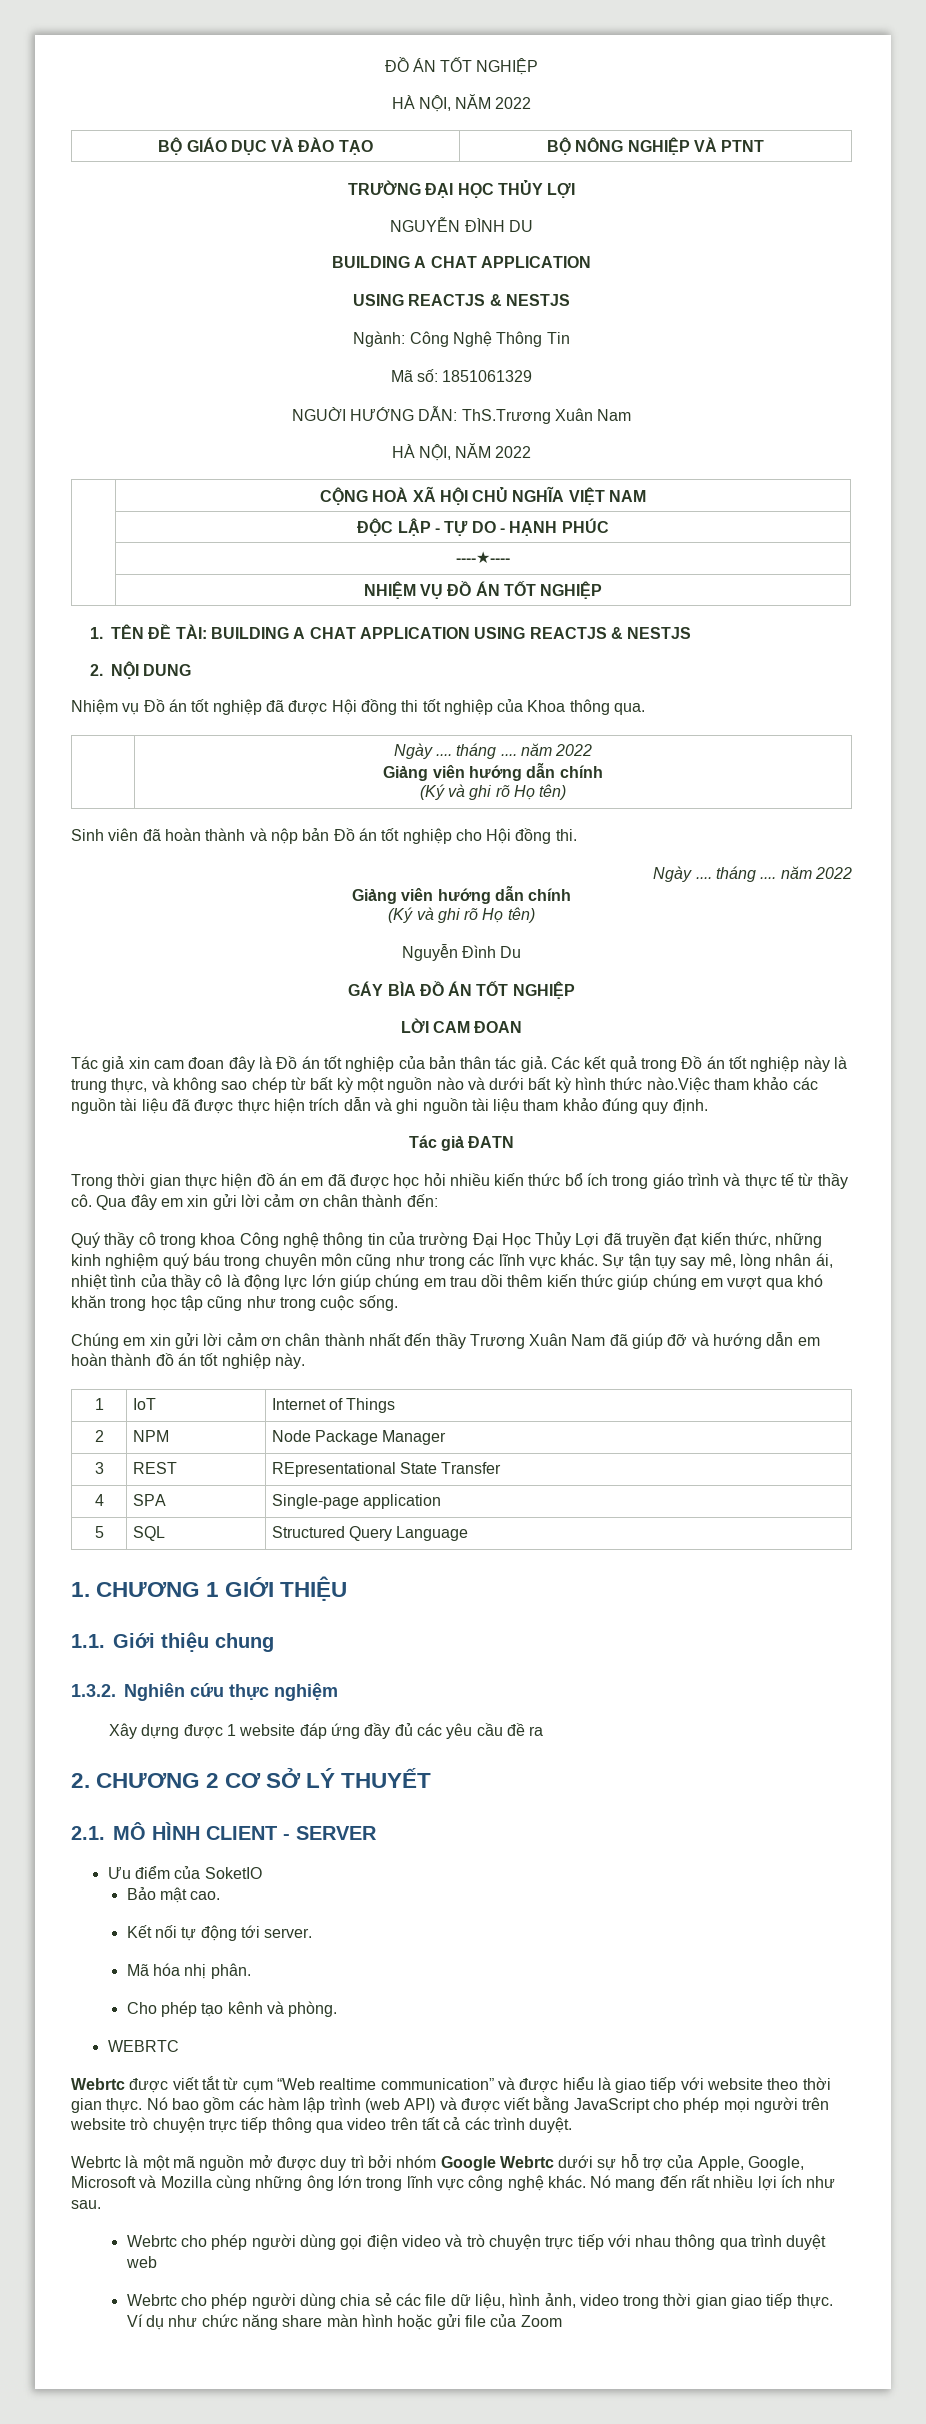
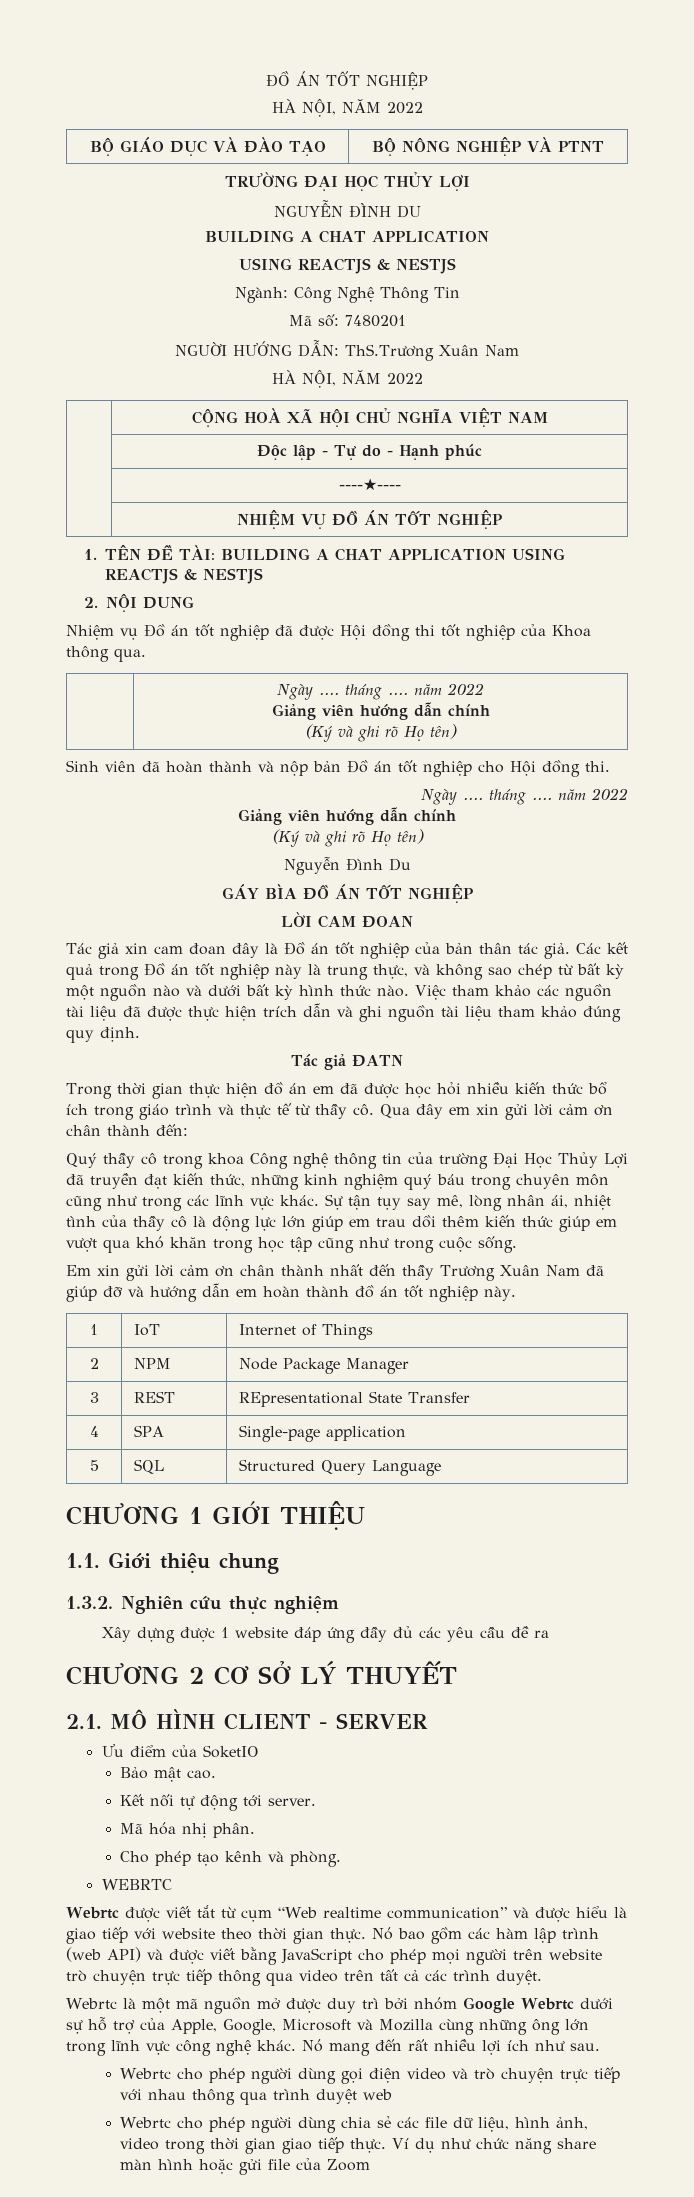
- Mã số: 1851061329
+ Mã số: 7480201
- | ĐỘC LẬP - TỰ DO - HẠNH PHÚC
+ | Độc lập - Tự do - Hạnh phúc
- Các kết quả trong Đồ án tốt nghiệp này là trung thực, và không sao chép từ bất kỳ một nguồn nào và dưới bất kỳ hình thức nào.Việc tham khảo các nguồn tài liệu đã được thực hiện trích dẫn và ghi nguồn tài liệu tham khảo đúng quy định.
+ Các kết quả trong Đồ án tốt nghiệp này là trung thực, và không sao chép từ bất kỳ một nguồn nào và dưới bất kỳ hình thức nào. Việc tham khảo các nguồn tài liệu đã được thực hiện trích dẫn và ghi nguồn tài liệu tham khảo đúng quy định.
- Sự tận tụy say mê, lòng nhân ái, nhiệt tình của thầy cô là động lực lớn giúp chúng em trau dồi thêm kiến thức giúp chúng em vượt qua khó khăn trong học tập cũng như trong cuộc sống.
+ Sự tận tụy say mê, lòng nhân ái, nhiệt tình của thầy cô là động lực lớn giúp em trau dồi thêm kiến thức giúp em vượt qua khó khăn trong học tập cũng như trong cuộc sống.
- Chúng em xin gửi lời cảm ơn chân thành nhất đến thầy Trương Xuân Nam đã giúp đỡ và hướng dẫn em hoàn thành đồ án tốt nghiệp này.
+ Em xin gửi lời cảm ơn chân thành nhất đến thầy Trương Xuân Nam đã giúp đỡ và hướng dẫn em hoàn thành đồ án tốt nghiệp này.
- 1. CHƯƠNG 1 GIỚI THIỆU
+ CHƯƠNG 1 GIỚI THIỆU
- 2. CHƯƠNG 2 CƠ SỞ LÝ THUYẾT
+ CHƯƠNG 2 CƠ SỞ LÝ THUYẾT

